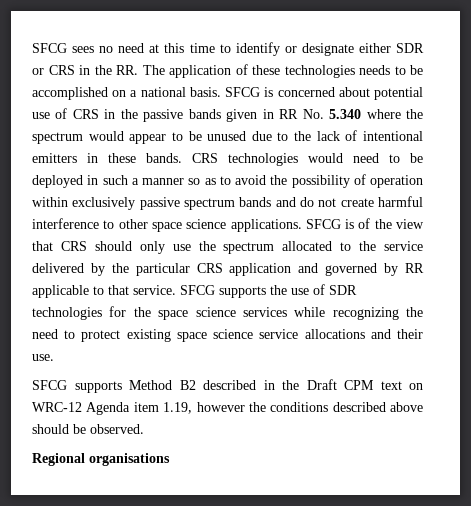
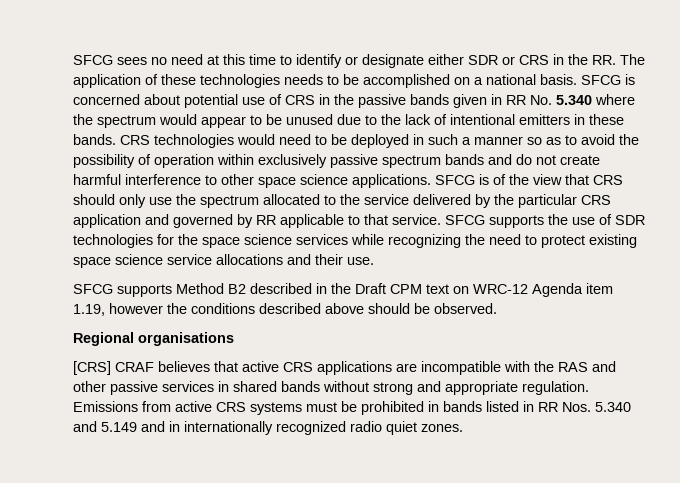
+ [CRS] CRAF believes that active CRS applications are incompatible with the RAS and other passive services in shared bands without strong and appropriate regulation. Emissions from active CRS systems must be prohibited in bands listed in RR Nos. 5.340 and 5.149 and in internationally recognized radio quiet zones.

